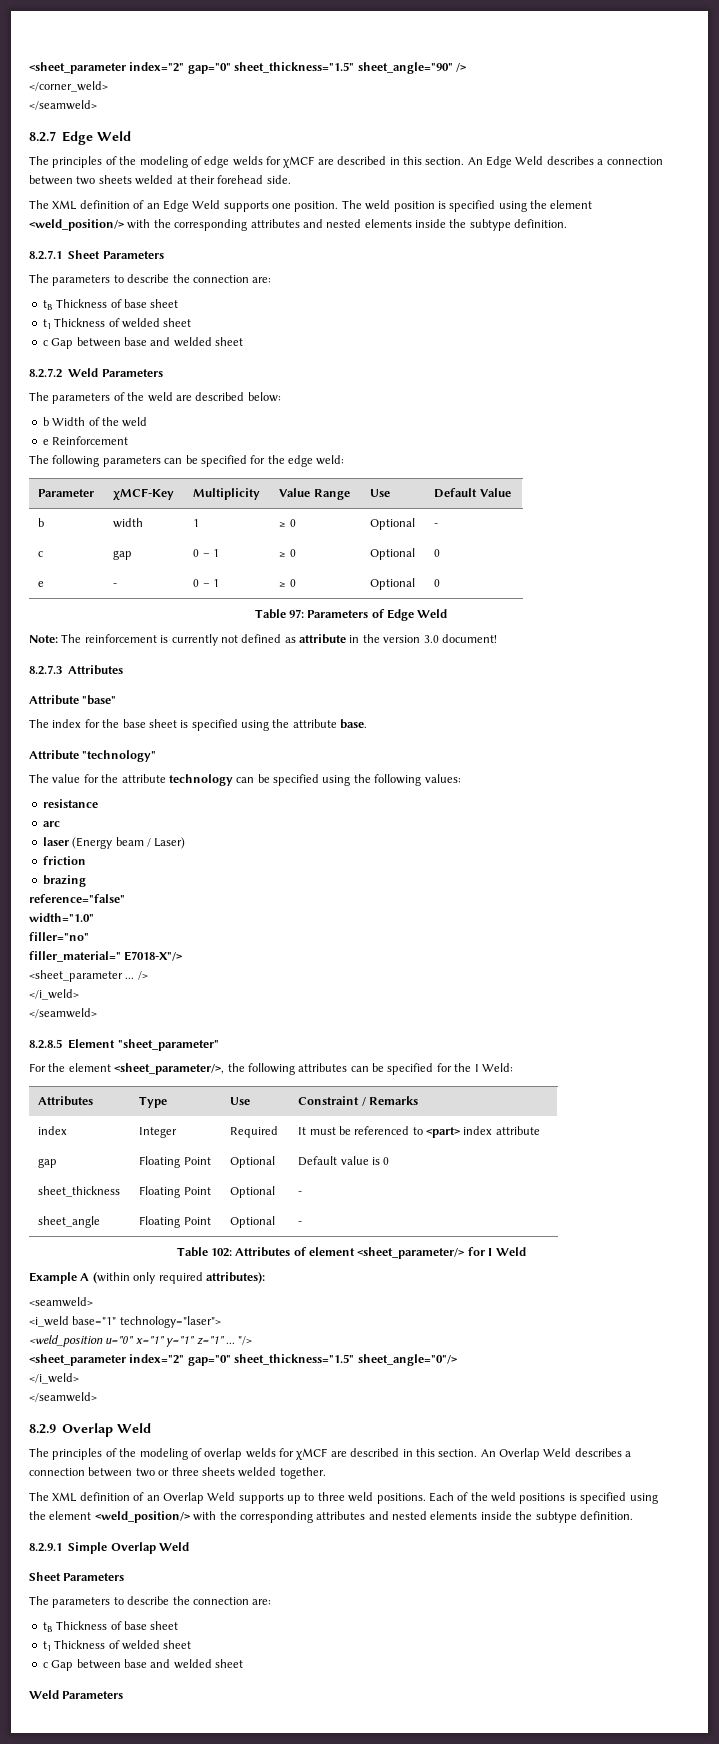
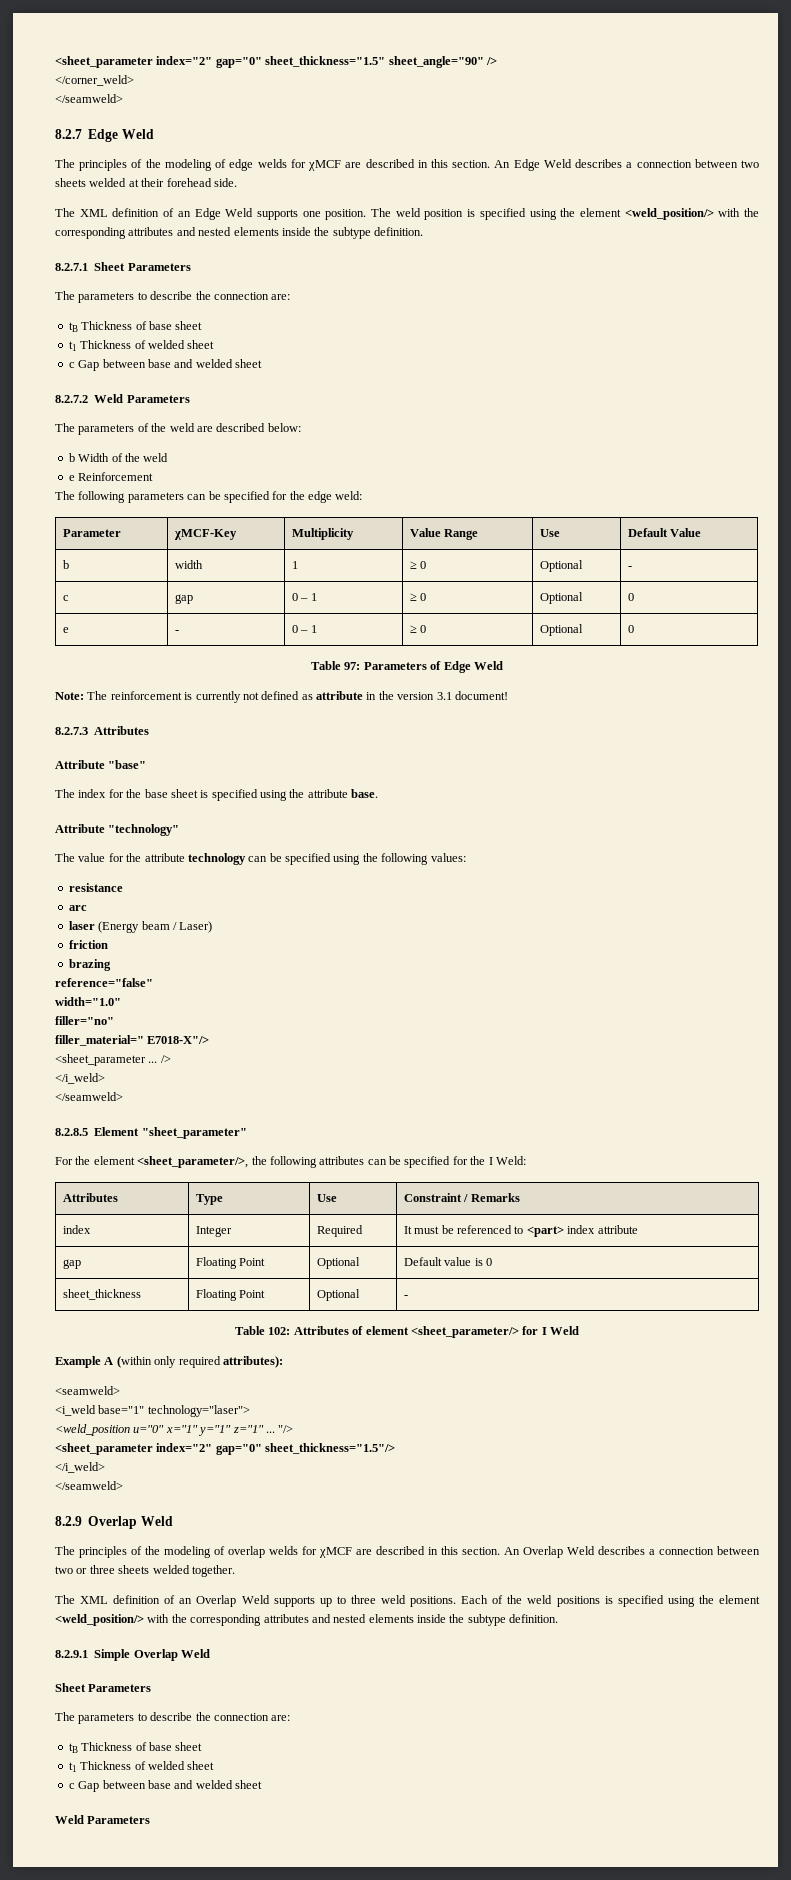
- Note: The reinforcement is currently not defined as attribute in the version 3.0 document!
+ Note: The reinforcement is currently not defined as attribute in the version 3.1 document!
- sheet_angle | Floating Point | Optional | -
- <sheet_parameter index="2" gap="0" sheet_thickness="1.5" sheet_angle="0"/>
+ <sheet_parameter index="2" gap="0" sheet_thickness="1.5"/>

